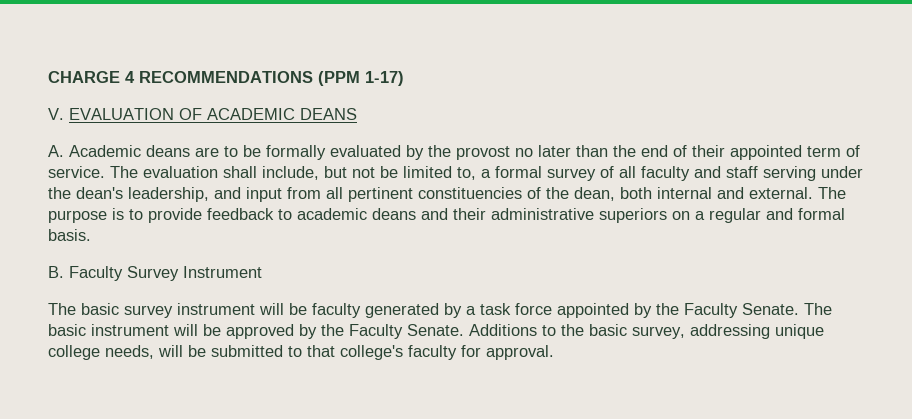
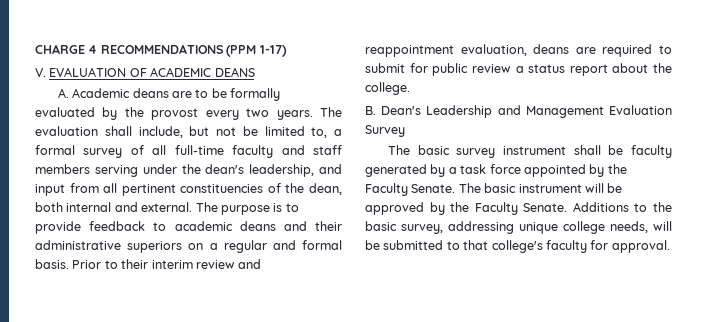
- A. Academic deans are to be formally evaluated by the provost no later than the end of their appointed term of service.
+ A. Academic deans are to be formally evaluated by the provost every two years.
- The evaluation shall include, but not be limited to, a formal survey of all faculty and staff serving under the dean's leadership, and input from all pertinent constituencies of the dean, both internal and external.
+ The evaluation shall include, but not be limited to, a formal survey of all full-time faculty and staff members serving under the dean's leadership, and input from all pertinent constituencies of the dean, both internal and external.
- The purpose is to provide feedback to academic deans and their administrative superiors on a regular and formal basis.
- B. Faculty Survey Instrument
+ The purpose is to provide feedback to academic deans and their administrative superiors on a regular and formal basis. Prior to their interim review and reappointment evaluation, deans are required to submit for public review a status report about the college.
+ B. Dean's Leadership and Management Evaluation Survey
- The basic survey instrument will be faculty generated by a task force appointed by the Faculty Senate.
+ The basic survey instrument shall be faculty generated by a task force appointed by the Faculty Senate.

